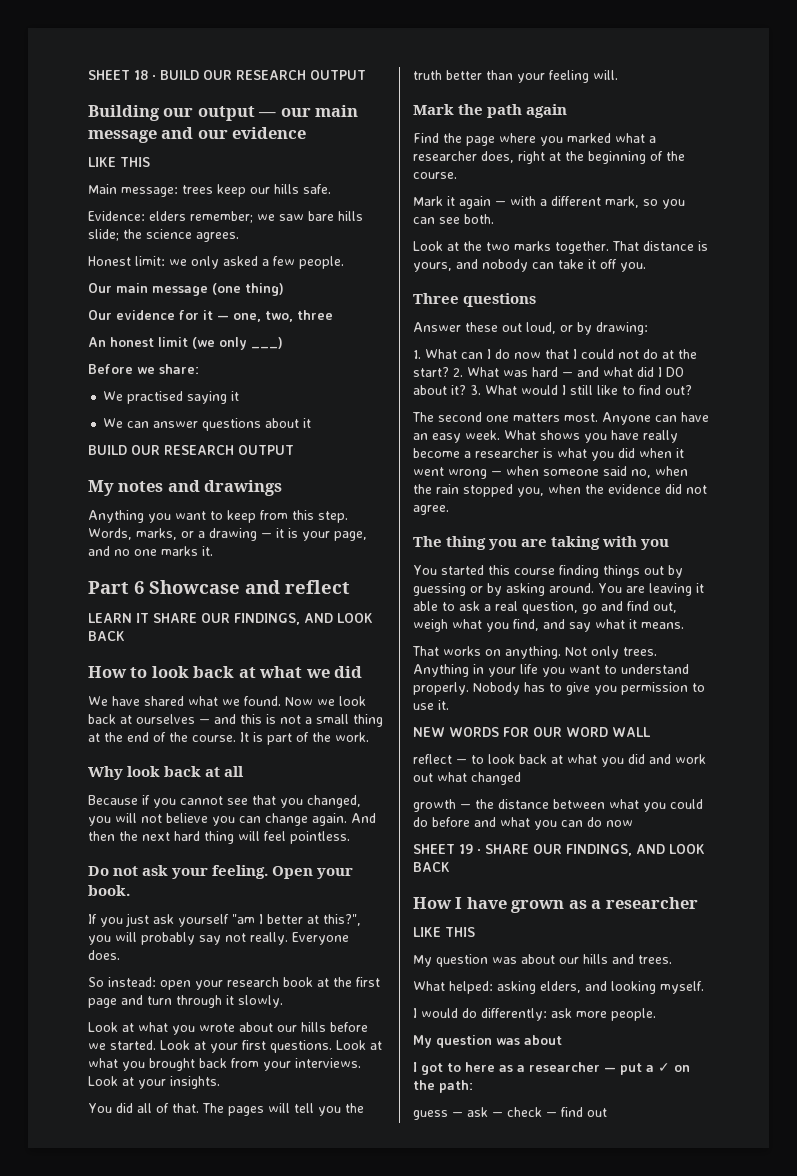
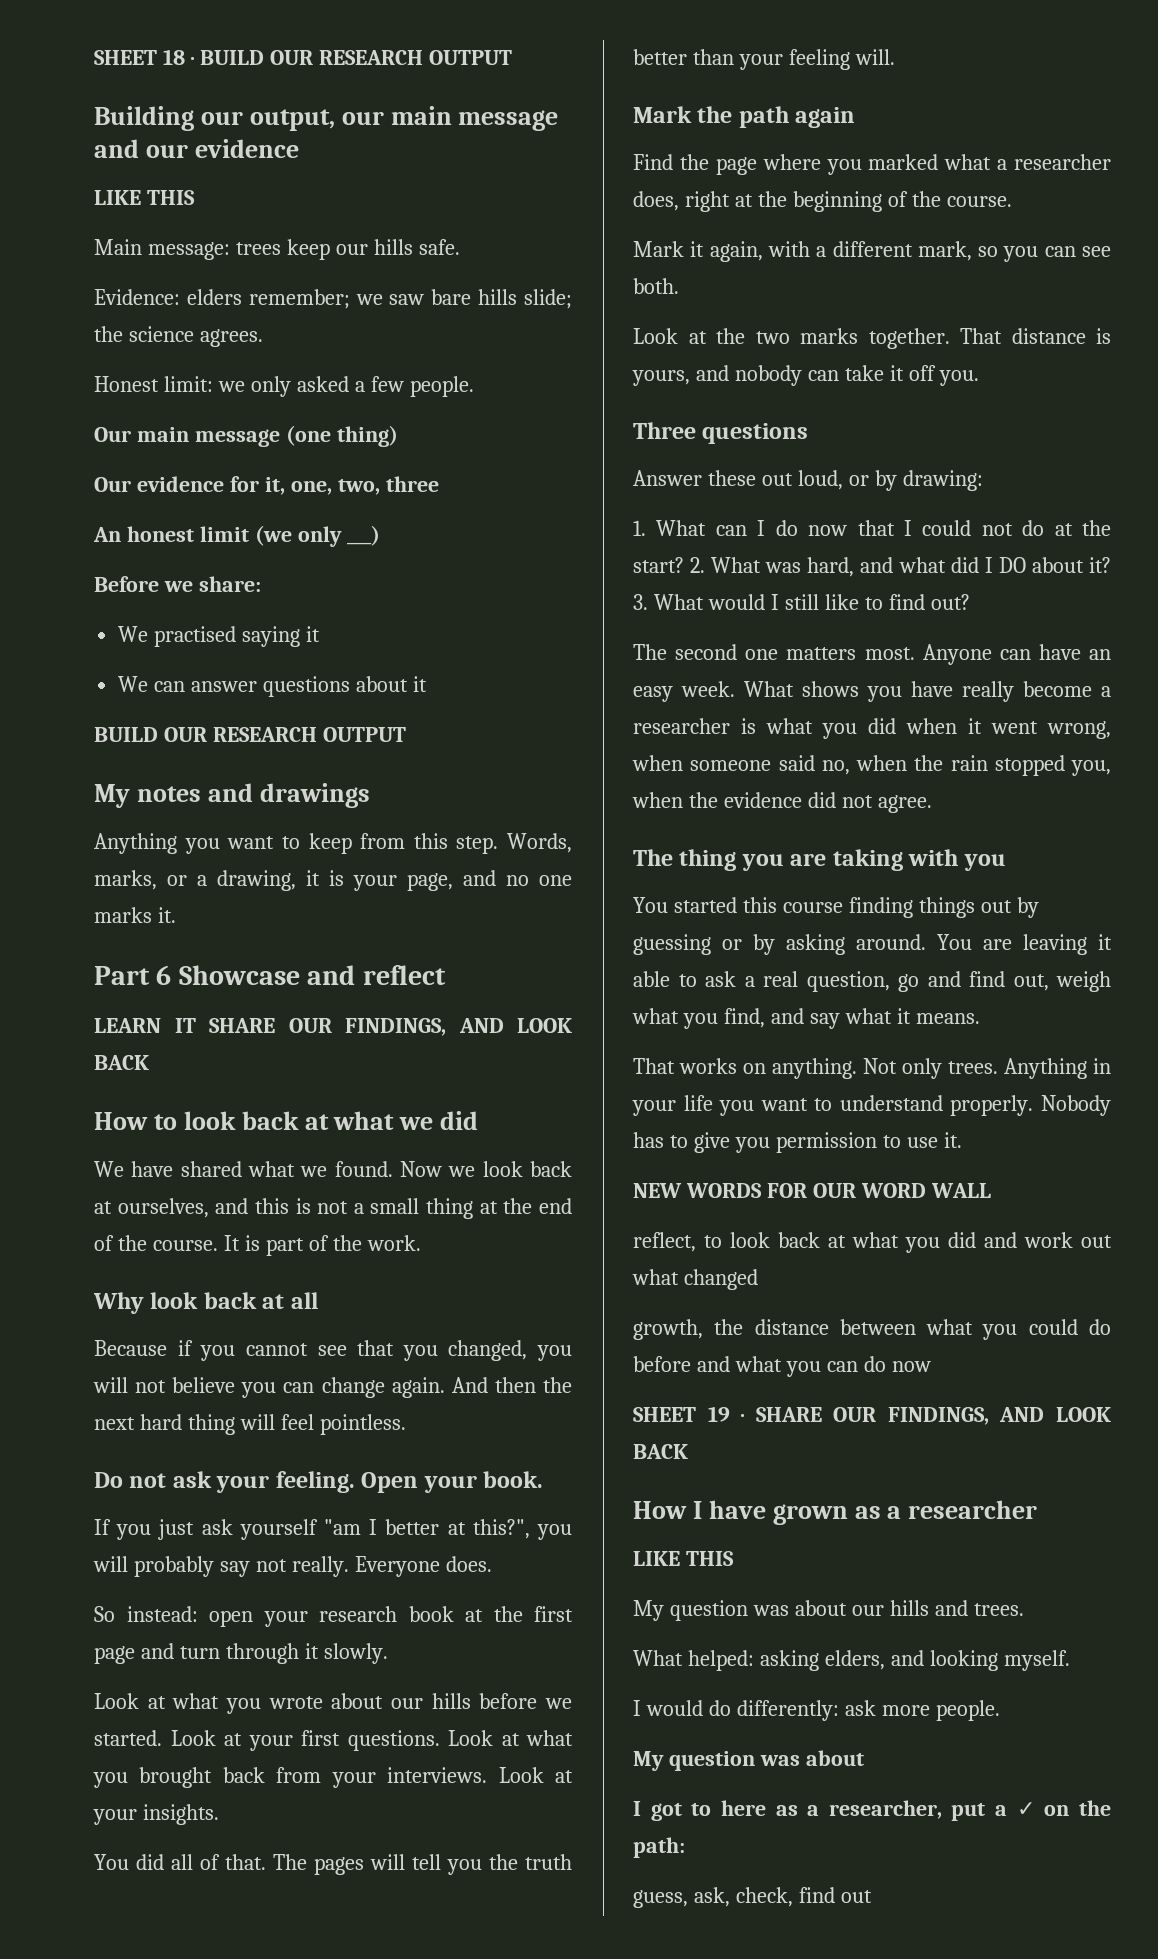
- Building our output — our main message and our evidence
+ Building our output, our main message and our evidence
- Our evidence for it — one, two, three
+ Our evidence for it, one, two, three
- Words, marks, or a drawing — it is your page, and no one marks it.
+ Words, marks, or a drawing, it is your page, and no one marks it.
- Now we look back at ourselves — and this is not a small thing at the end of the course.
+ Now we look back at ourselves, and this is not a small thing at the end of the course.
- Mark it again — with a different mark, so you can see both.
+ Mark it again, with a different mark, so you can see both.
- 2. What was hard — and what did I DO about it?
+ 2. What was hard, and what did I DO about it?
- What shows you have really become a researcher is what you did when it went wrong — when someone said no, when the rain stopped you, when the evidence did not agree.
+ What shows you have really become a researcher is what you did when it went wrong, when someone said no, when the rain stopped you, when the evidence did not agree.
- reflect — to look back at what you did and work out what changed
+ reflect, to look back at what you did and work out what changed
- growth — the distance between what you could do before and what you can do now
+ growth, the distance between what you could do before and what you can do now
- I got to here as a researcher — put a ✓ on the path:
+ I got to here as a researcher, put a ✓ on the path:
- guess — ask — check — find out
+ guess, ask, check, find out

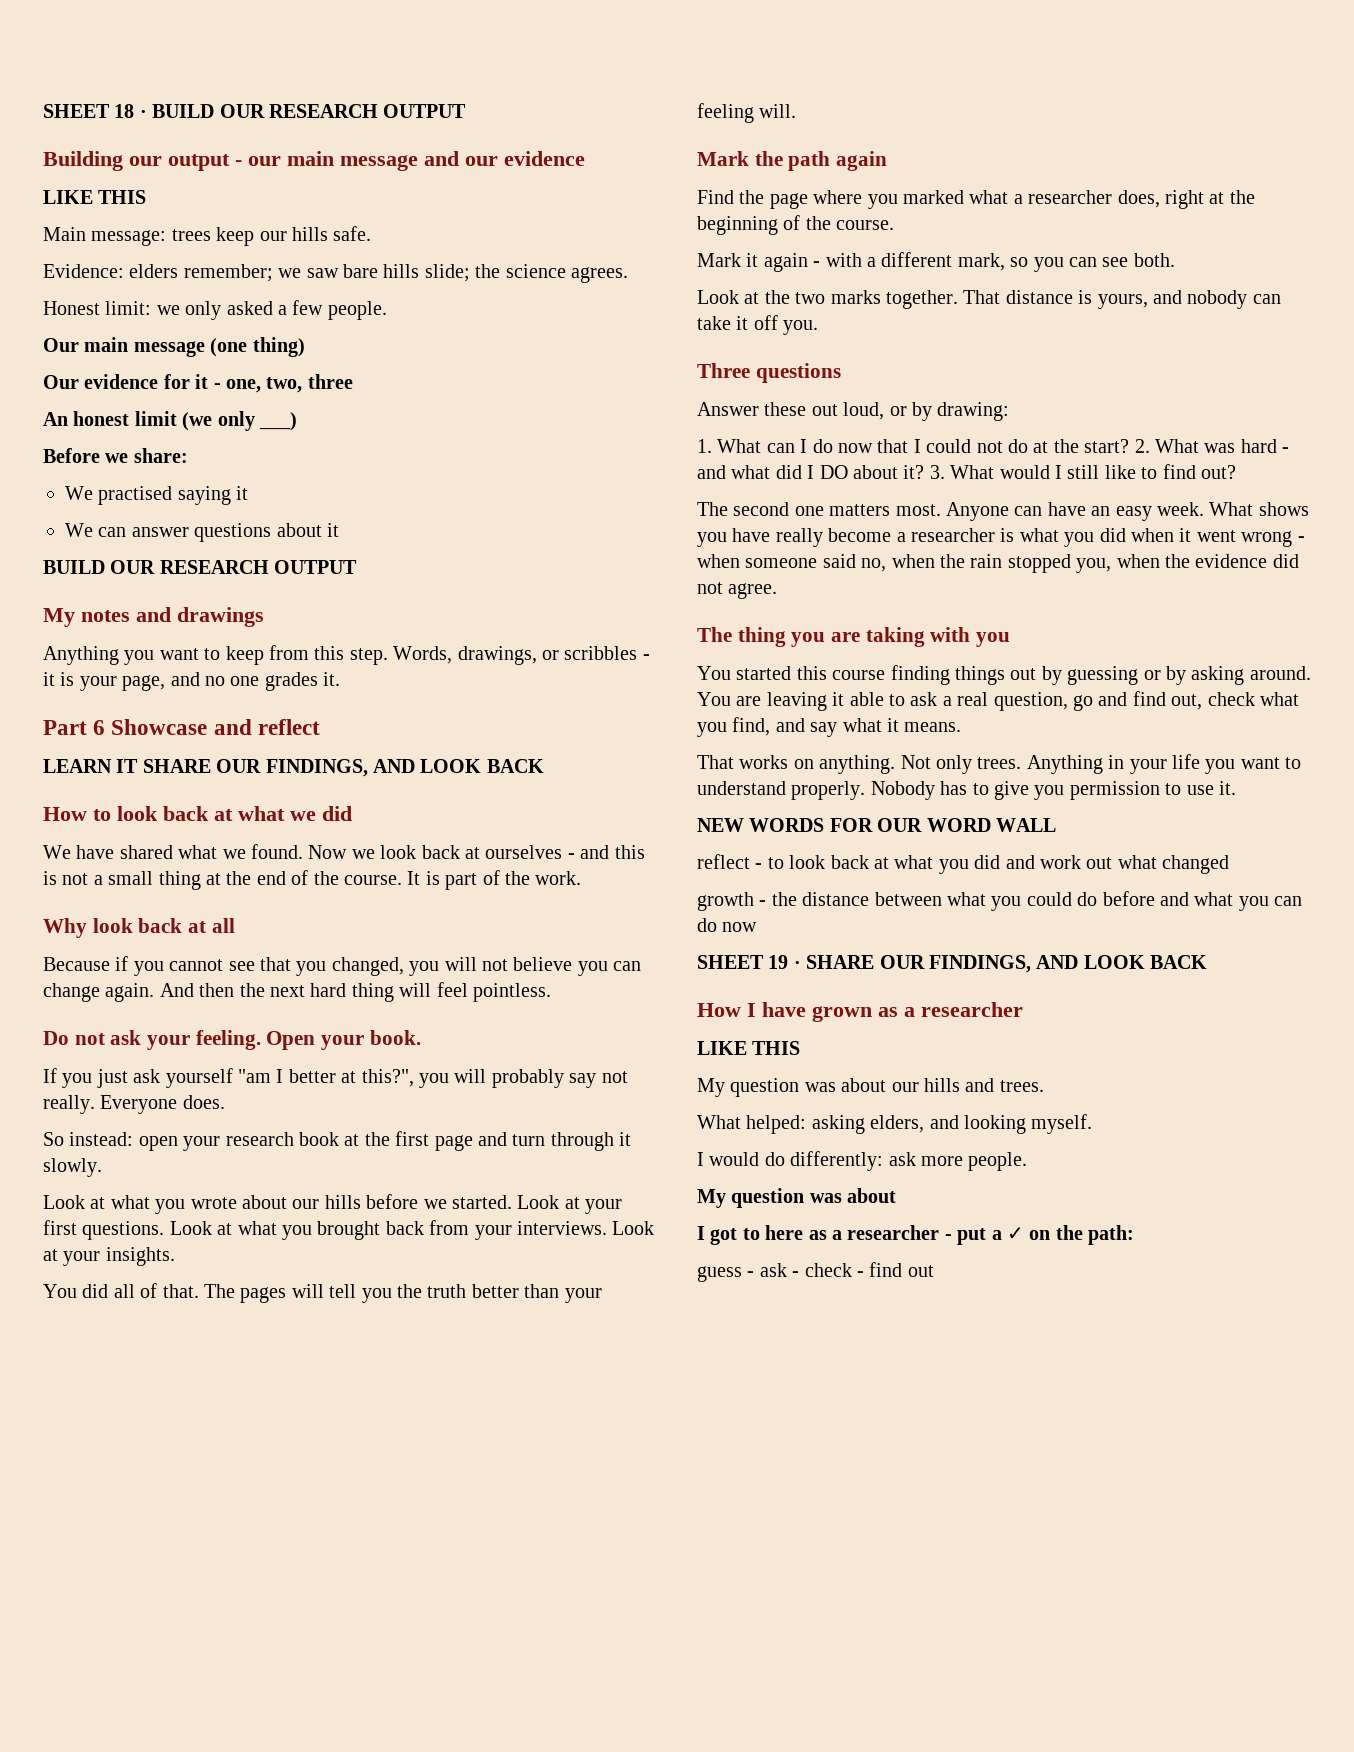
- Building our output, our main message and our evidence
+ Building our output - our main message and our evidence
- Our evidence for it, one, two, three
+ Our evidence for it - one, two, three
- Words, marks, or a drawing, it is your page, and no one marks it.
+ Words, drawings, or scribbles - it is your page, and no one grades it.
- Now we look back at ourselves, and this is not a small thing at the end of the course.
+ Now we look back at ourselves - and this is not a small thing at the end of the course.
- Mark it again, with a different mark, so you can see both.
+ Mark it again - with a different mark, so you can see both.
- 2. What was hard, and what did I DO about it?
+ 2. What was hard - and what did I DO about it?
- What shows you have really become a researcher is what you did when it went wrong, when someone said no, when the rain stopped you, when the evidence did not agree.
+ What shows you have really become a researcher is what you did when it went wrong - when someone said no, when the rain stopped you, when the evidence did not agree.
- You are leaving it able to ask a real question, go and find out, weigh what you find, and say what it means.
+ You are leaving it able to ask a real question, go and find out, check what you find, and say what it means.
- reflect, to look back at what you did and work out what changed
+ reflect - to look back at what you did and work out what changed
- growth, the distance between what you could do before and what you can do now
+ growth - the distance between what you could do before and what you can do now
- I got to here as a researcher, put a ✓ on the path:
+ I got to here as a researcher - put a ✓ on the path:
- guess, ask, check, find out
+ guess - ask - check - find out

